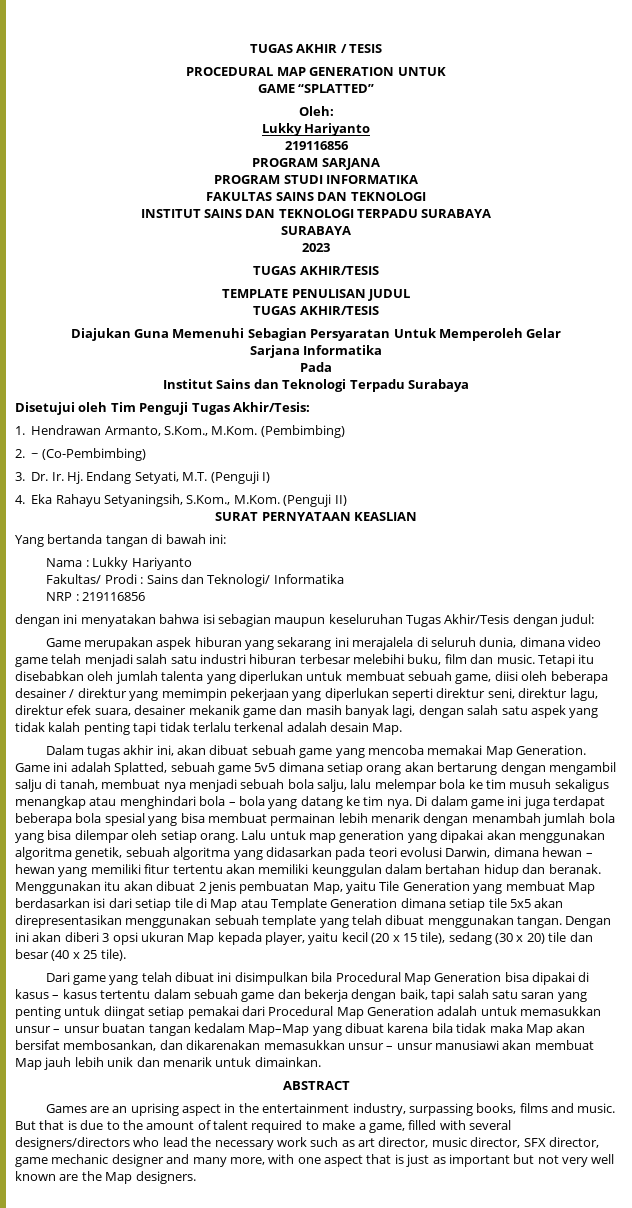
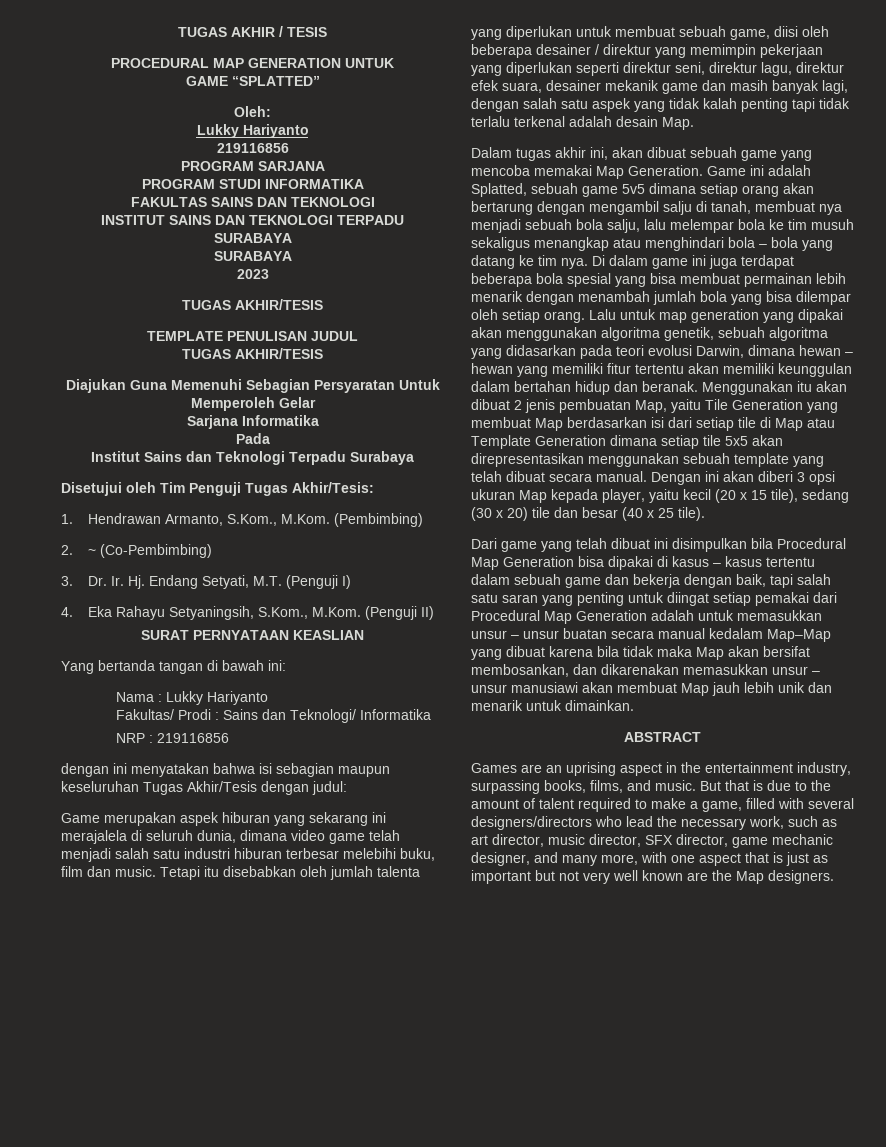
- Menggunakan itu akan dibuat 2 jenis pembuatan Map, yaitu Tile Generation yang membuat Map berdasarkan isi dari setiap tile di Map atau Template Generation dimana setiap tile 5x5 akan direpresentasikan menggunakan sebuah template yang telah dibuat menggunakan tangan.
+ Menggunakan itu akan dibuat 2 jenis pembuatan Map, yaitu Tile Generation yang membuat Map berdasarkan isi dari setiap tile di Map atau Template Generation dimana setiap tile 5x5 akan direpresentasikan menggunakan sebuah template yang telah dibuat secara manual.
- Dari game yang telah dibuat ini disimpulkan bila Procedural Map Generation bisa dipakai di kasus – kasus tertentu dalam sebuah game dan bekerja dengan baik, tapi salah satu saran yang penting untuk diingat setiap pemakai dari Procedural Map Generation adalah untuk memasukkan unsur – unsur buatan tangan kedalam Map–Map yang dibuat karena bila tidak maka Map akan bersifat membosankan, dan dikarenakan memasukkan unsur – unsur manusiawi akan membuat Map jauh lebih unik dan menarik untuk dimainkan.
+ Dari game yang telah dibuat ini disimpulkan bila Procedural Map Generation bisa dipakai di kasus – kasus tertentu dalam sebuah game dan bekerja dengan baik, tapi salah satu saran yang penting untuk diingat setiap pemakai dari Procedural Map Generation adalah untuk memasukkan unsur – unsur buatan secara manual kedalam Map–Map yang dibuat karena bila tidak maka Map akan bersifat membosankan, dan dikarenakan memasukkan unsur – unsur manusiawi akan membuat Map jauh lebih unik dan menarik untuk dimainkan.
- Games are an uprising aspect in the entertainment industry, surpassing books, films and music.
+ Games are an uprising aspect in the entertainment industry, surpassing books, films, and music.
- But that is due to the amount of talent required to make a game, filled with several designers/directors who lead the necessary work such as art director, music director, SFX director, game mechanic designer and many more, with one aspect that is just as important but not very well known are the Map designers.
+ But that is due to the amount of talent required to make a game, filled with several designers/directors who lead the necessary work, such as art director, music director, SFX director, game mechanic designer, and many more, with one aspect that is just as important but not very well known are the Map designers.

